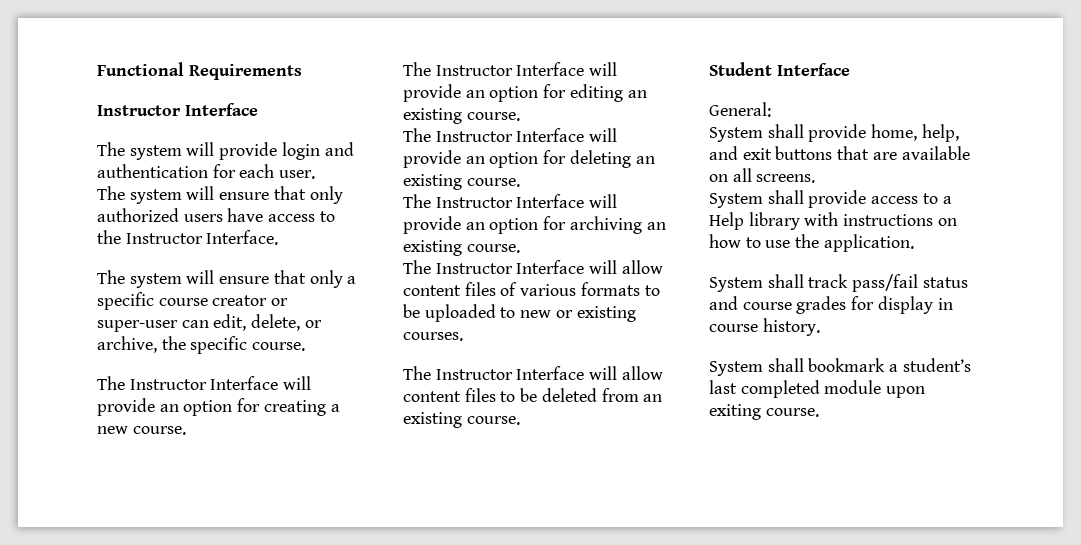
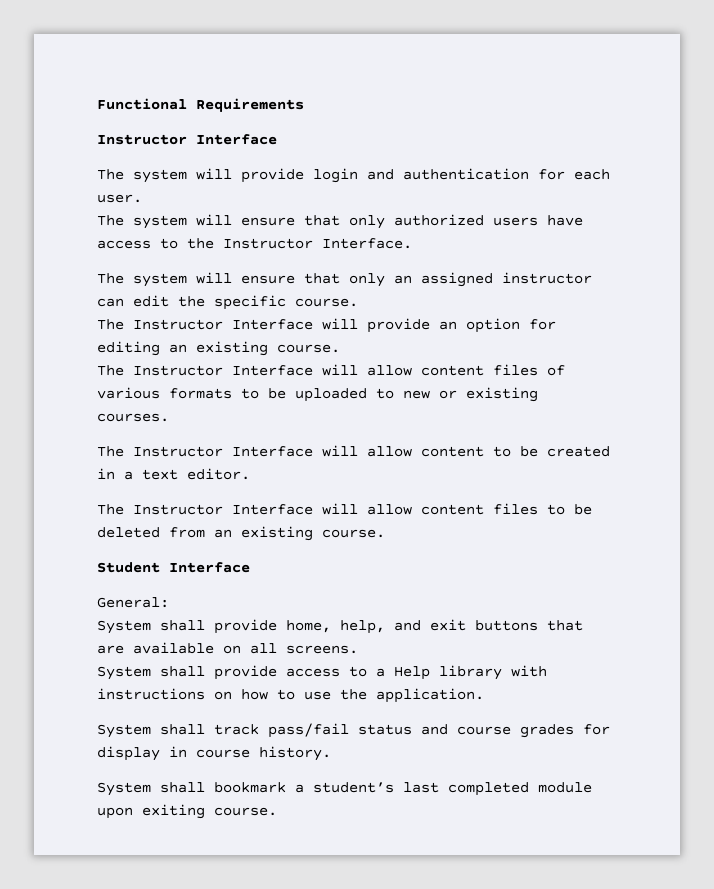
- The system will ensure that only a specific course creator or super-user can edit, delete, or archive, the specific course.
- The Instructor Interface will provide an option for creating a new course.
+ The system will ensure that only an assigned instructor can edit the specific course.
- The Instructor Interface will provide an option for deleting an existing course.
- The Instructor Interface will provide an option for archiving an existing course.
+ The Instructor Interface will allow content to be created in a text editor.

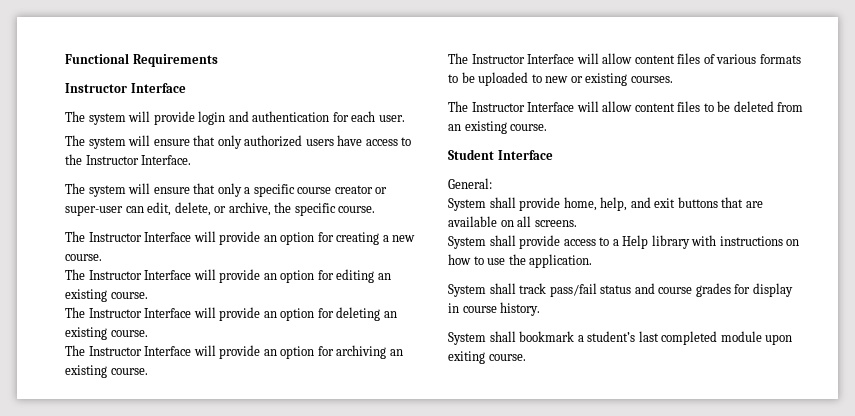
- The system will ensure that only an assigned instructor can edit the specific course.
+ The system will ensure that only a specific course creator or super-user can edit, delete, or archive, the specific course.
+ The Instructor Interface will provide an option for creating a new course.
+ The Instructor Interface will provide an option for deleting an existing course.
+ The Instructor Interface will provide an option for archiving an existing course.
- The Instructor Interface will allow content to be created in a text editor.

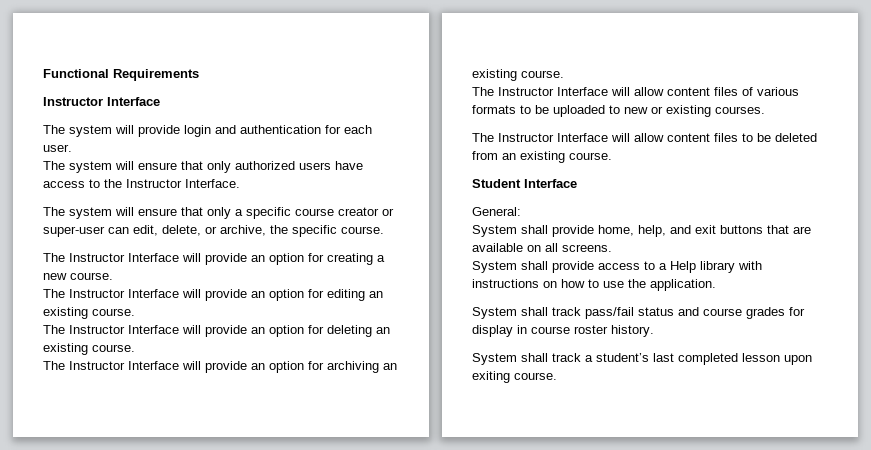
- System shall track pass/fail status and course grades for display in course history.
+ System shall track pass/fail status and course grades for display in course roster history.
- System shall bookmark a student’s last completed module upon exiting course.
+ System shall track a student’s last completed lesson upon exiting course.

